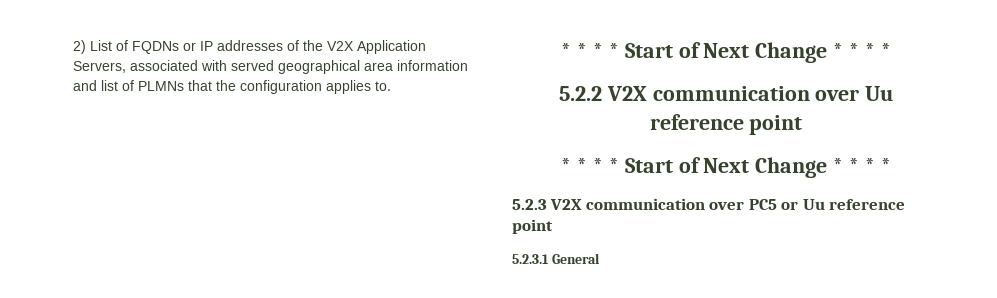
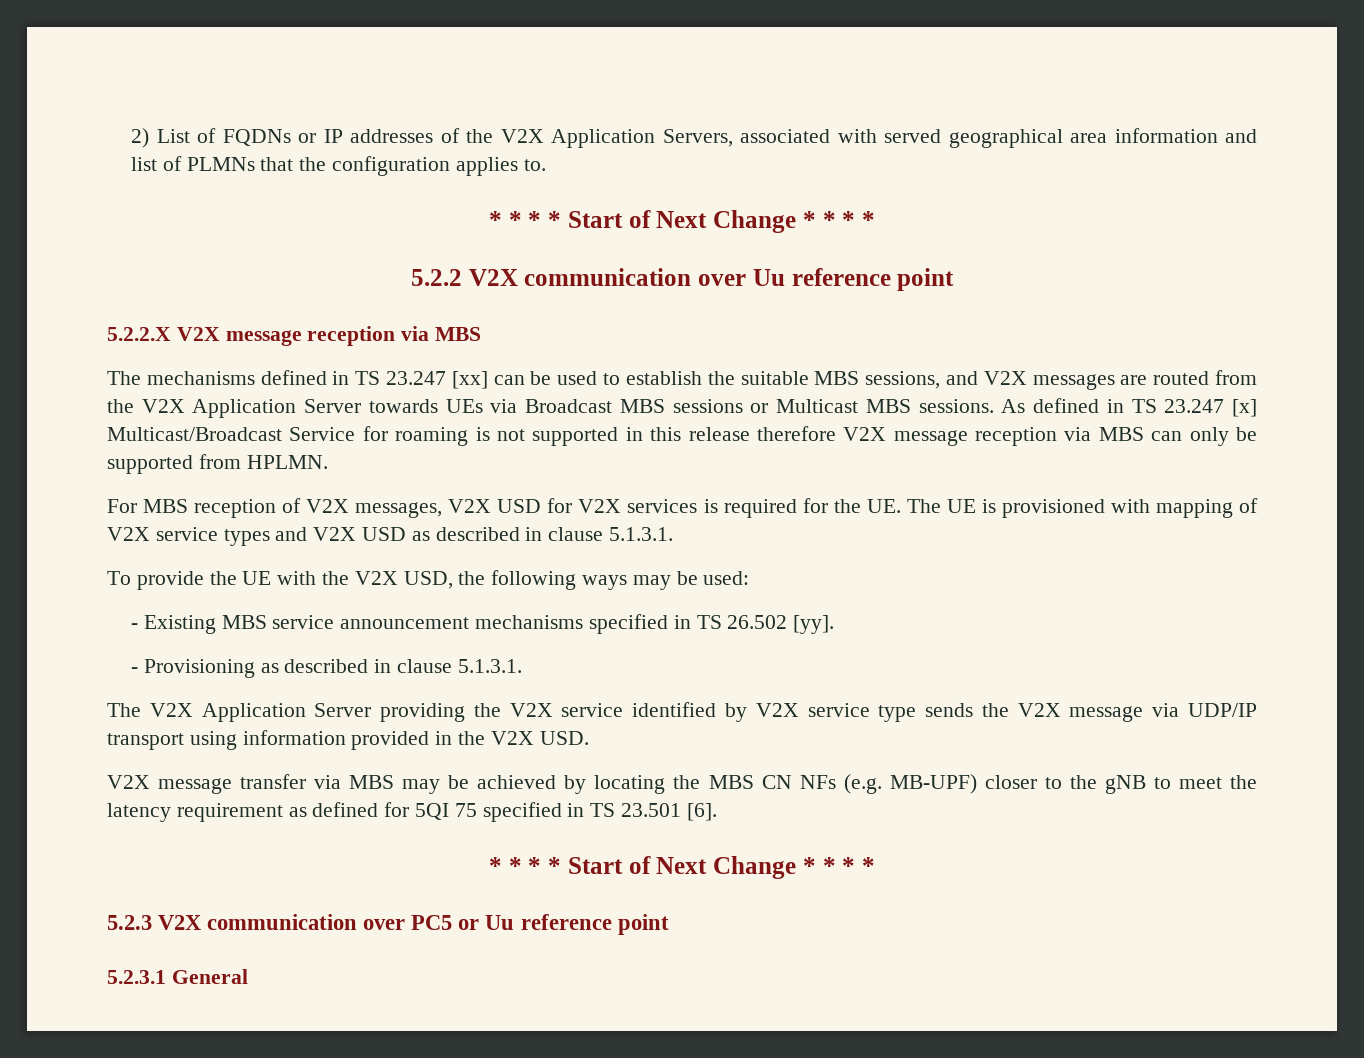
+ 5.2.2.X V2X message reception via MBS
+ The mechanisms defined in TS 23.247 [xx] can be used to establish the suitable MBS sessions, and V2X messages are routed from the V2X Application Server towards UEs via Broadcast MBS sessions or Multicast MBS sessions. As defined in TS 23.247 [x] Multicast/Broadcast Service for roaming is not supported in this release therefore V2X message reception via MBS can only be supported from HPLMN.
+ For MBS reception of V2X messages, V2X USD for V2X services is required for the UE. The UE is provisioned with mapping of V2X service types and V2X USD as described in clause 5.1.3.1.
+ To provide the UE with the V2X USD, the following ways may be used:
+ - Existing MBS service announcement mechanisms specified in TS 26.502 [yy].
+ - Provisioning as described in clause 5.1.3.1.
+ The V2X Application Server providing the V2X service identified by V2X service type sends the V2X message via UDP/IP transport using information provided in the V2X USD.
+ V2X message transfer via MBS may be achieved by locating the MBS CN NFs (e.g. MB-UPF) closer to the gNB to meet the latency requirement as defined for 5QI 75 specified in TS 23.501 [6].

